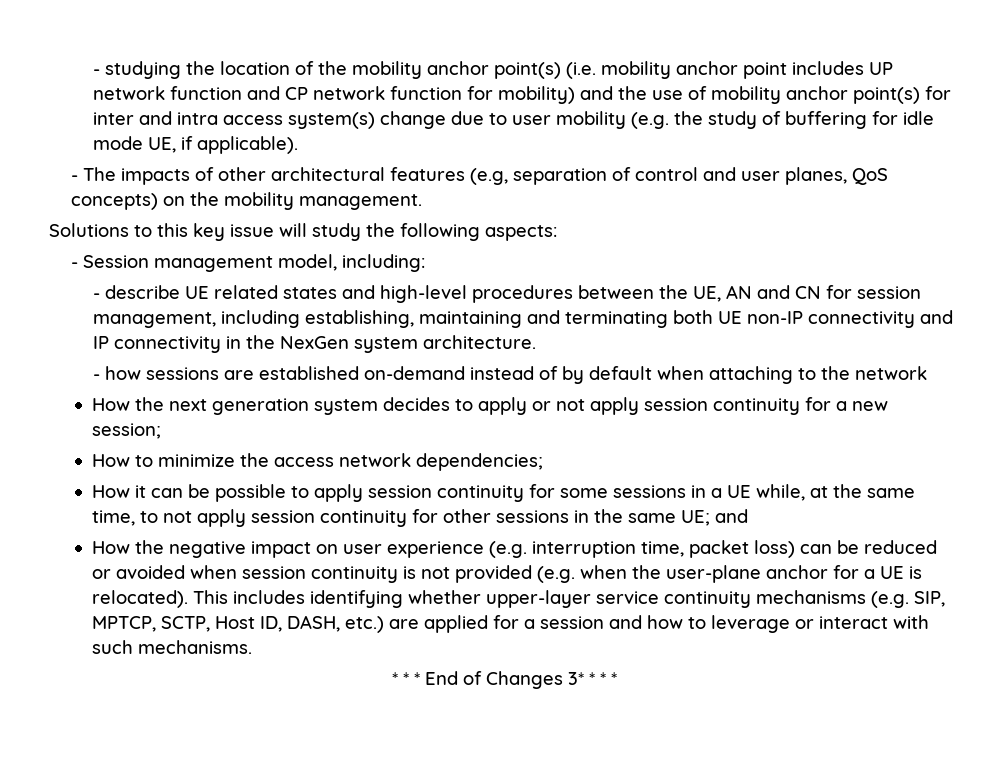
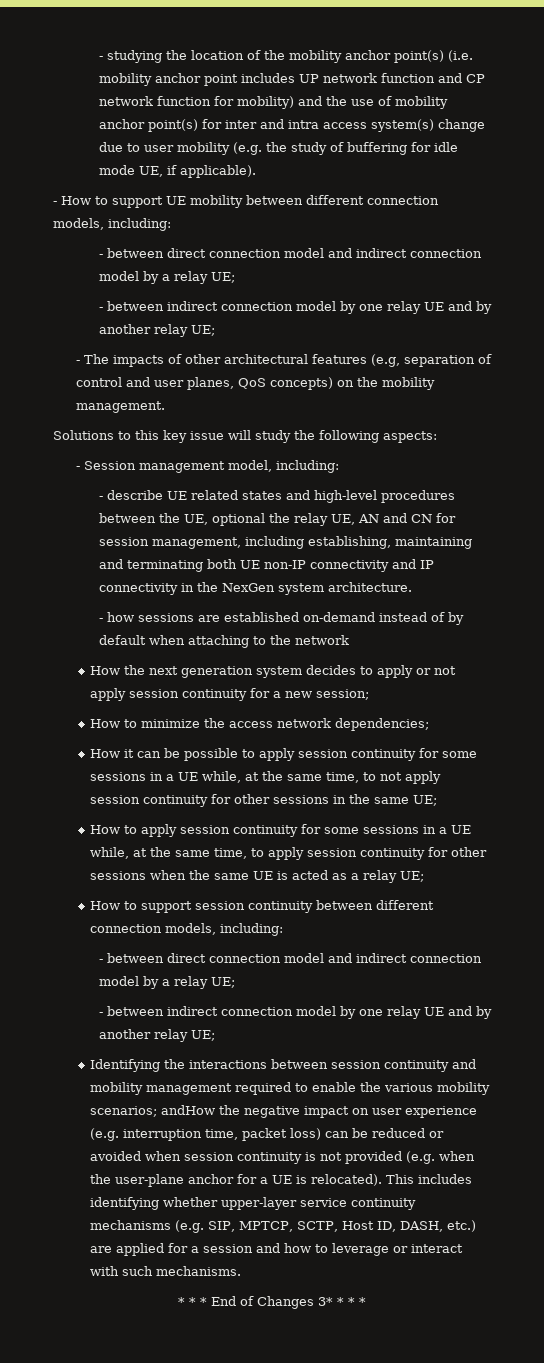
+ - How to support UE mobility between different connection models, including:
+ - between direct connection model and indirect connection model by a relay UE;
+ - between indirect connection model by one relay UE and by another relay UE;
- - describe UE related states and high-level procedures between the UE, AN and CN for session management, including establishing, maintaining and terminating both UE non-IP connectivity and IP connectivity in the NexGen system architecture.
+ - describe UE related states and high-level procedures between the UE, optional the relay UE, AN and CN for session management, including establishing, maintaining and terminating both UE non-IP connectivity and IP connectivity in the NexGen system architecture.
- How it can be possible to apply session continuity for some sessions in a UE while, at the same time, to not apply session continuity for other sessions in the same UE; and
- How the negative impact on user experience (e.g. interruption time, packet loss) can be reduced or avoided when session continuity is not provided (e.g. when the user-plane anchor for a UE is relocated).
+ How it can be possible to apply session continuity for some sessions in a UE while, at the same time, to not apply session continuity for other sessions in the same UE;
+ How to apply session continuity for some sessions in a UE while, at the same time, to apply session continuity for other sessions when the same UE is acted as a relay UE;
+ How to support session continuity between different connection models, including:
+ - between direct connection model and indirect connection model by a relay UE;
+ - between indirect connection model by one relay UE and by another relay UE;
+ Identifying the interactions between session continuity and mobility management required to enable the various mobility scenarios; andHow the negative impact on user experience (e.g. interruption time, packet loss) can be reduced or avoided when session continuity is not provided (e.g. when the user-plane anchor for a UE is relocated).

